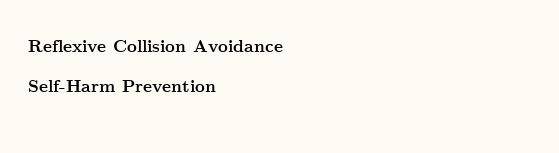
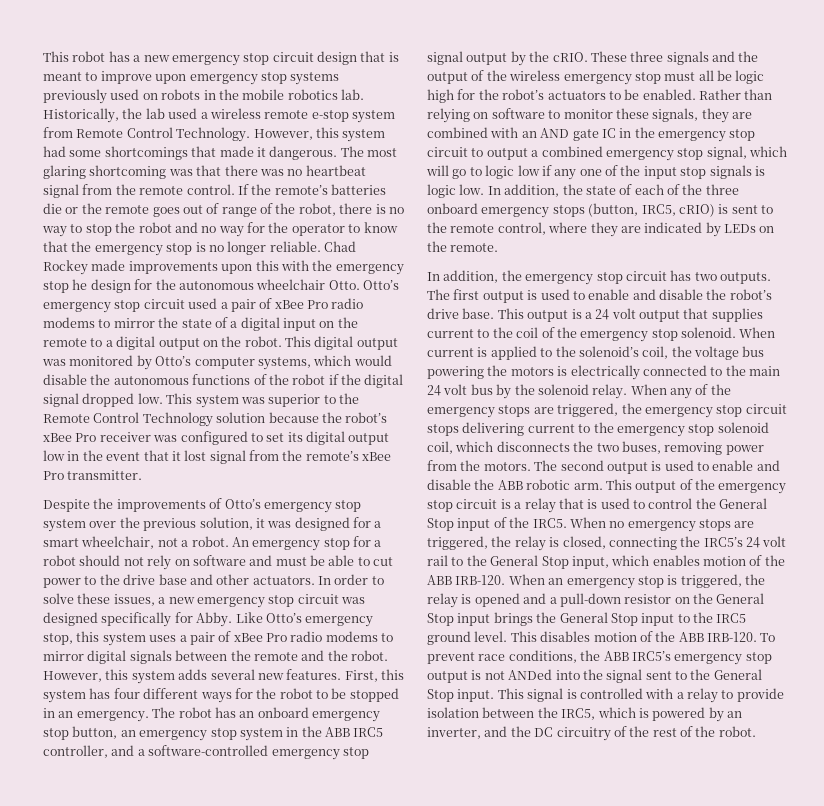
- Reflexive Collision Avoidance
- Self-Harm Prevention
+ This robot has a new emergency stop circuit design that is meant to improve upon emergency stop systems previously used on robots in the mobile robotics lab. Historically, the lab used a wireless remote e-stop system from Remote Control Technology. However, this system had some shortcomings that made it dangerous. The most glaring shortcoming was that there was no heartbeat signal from the remote control. If the remote’s batteries die or the remote goes out of range of the robot, there is no way to stop the robot and no way for the operator to know that the emergency stop is no longer reliable. Chad Rockey made improvements upon this with the emergency stop he design for the autonomous wheelchair Otto. Otto’s emergency stop circuit used a pair of xBee Pro radio modems to mirror the state of a digital input on the remote to a digital output on the robot. This digital output was monitored by Otto’s computer systems, which would disable the autonomous functions of the robot if the digital signal dropped low. This system was superior to the Remote Control Technology solution because the robot’s xBee Pro receiver was configured to set its digital output low in the event that it lost signal from the remote’s xBee Pro transmitter.
+ Despite the improvements of Otto’s emergency stop system over the previous solution, it was designed for a smart wheelchair, not a robot. An emergency stop for a robot should not rely on software and must be able to cut power to the drive base and other actuators. In order to solve these issues, a new emergency stop circuit was designed specifically for Abby. Like Otto’s emergency stop, this system uses a pair of xBee Pro radio modems to mirror digital signals between the remote and the robot. However, this system adds several new features. First, this system has four different ways for the robot to be stopped in an emergency. The robot has an onboard emergency stop button, an emergency stop system in the ABB IRC5 controller, and a software-controlled emergency stop signal output by the cRIO. These three signals and the output of the wireless emergency stop must all be logic high for the robot’s actuators to be enabled. Rather than relying on software to monitor these signals, they are combined with an AND gate IC in the emergency stop circuit to output a combined emergency stop signal, which will go to logic low if any one of the input stop signals is logic low. In addition, the state of each of the three onboard emergency stops (button, IRC5, cRIO) is sent to the remote control, where they are indicated by LEDs on the remote.
+ In addition, the emergency stop circuit has two outputs. The first output is used to enable and disable the robot’s drive base. This output is a 24 volt output that supplies current to the coil of the emergency stop solenoid. When current is applied to the solenoid’s coil, the voltage bus powering the motors is electrically connected to the main 24 volt bus by the solenoid relay. When any of the emergency stops are triggered, the emergency stop circuit stops delivering current to the emergency stop solenoid coil, which disconnects the two buses, removing power from the motors. The second output is used to enable and disable the ABB robotic arm. This output of the emergency stop circuit is a relay that is used to control the General Stop input of the IRC5. When no emergency stops are triggered, the relay is closed, connecting the IRC5’s 24 volt rail to the General Stop input, which enables motion of the ABB IRB-120. When an emergency stop is triggered, the relay is opened and a pull-down resistor on the General Stop input brings the General Stop input to the IRC5 ground level. This disables motion of the ABB IRB-120. To prevent race conditions, the ABB IRC5’s emergency stop output is not ANDed into the signal sent to the General Stop input. This signal is controlled with a relay to provide isolation between the IRC5, which is powered by an inverter, and the DC circuitry of the rest of the robot.

